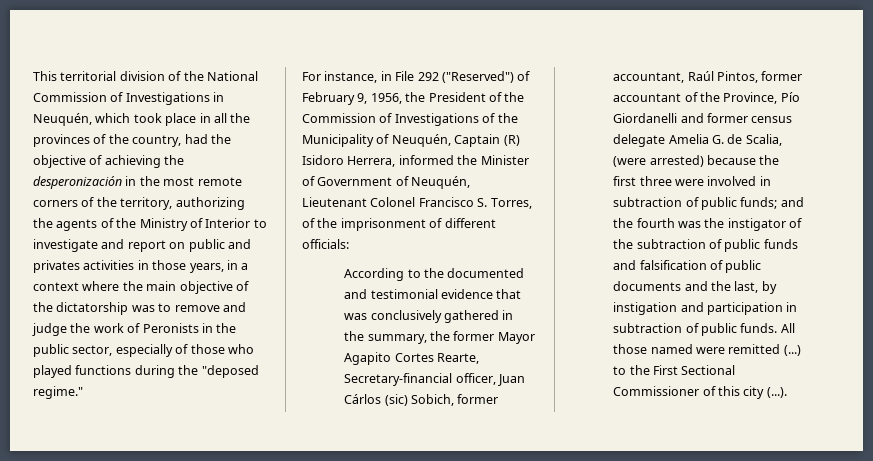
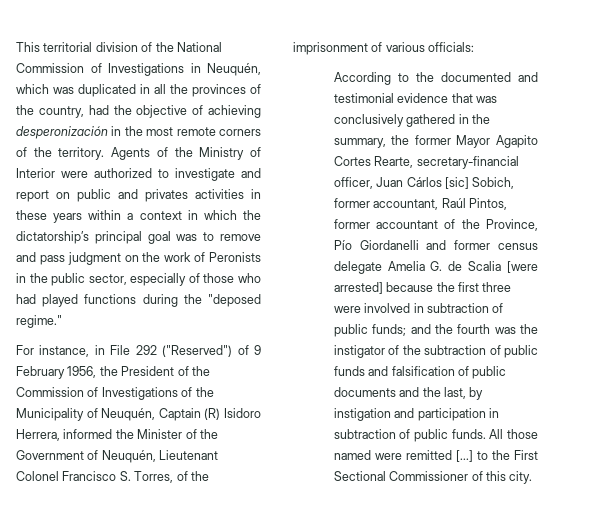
- This territorial division of the National Commission of Investigations in Neuquén, which took place in all the provinces of the country, had the objective of achieving the desperonización in the most remote corners of the territory, authorizing the agents of the Ministry of Interior to investigate and report on public and privates activities in those years, in a context where the main objective of the dictatorship was to remove and judge the work of Peronists in the public sector, especially of those who played functions during the "deposed regime."
+ This territorial division of the National Commission of Investigations in Neuquén, which was duplicated in all the provinces of the country, had the objective of achieving desperonización in the most remote corners of the territory. Agents of the Ministry of Interior were authorized to investigate and report on public and privates activities in these years within a context in which the dictatorship’s principal goal was to remove and pass judgment on the work of Peronists in the public sector, especially of those who had played functions during the "deposed regime."
- For instance, in File 292 ("Reserved") of February 9, 1956, the President of the Commission of Investigations of the Municipality of Neuquén, Captain (R) Isidoro Herrera, informed the Minister of Government of Neuquén, Lieutenant Colonel Francisco S. Torres, of the imprisonment of different officials:
+ For instance, in File 292 ("Reserved") of 9 February 1956, the President of the Commission of Investigations of the Municipality of Neuquén, Captain (R) Isidoro Herrera, informed the Minister of the Government of Neuquén, Lieutenant Colonel Francisco S. Torres, of the imprisonment of various officials:
- According to the documented and testimonial evidence that was conclusively gathered in the summary, the former Mayor Agapito Cortes Rearte, Secretary-financial officer, Juan Cárlos (sic) Sobich, former accountant, Raúl Pintos, former accountant of the Province, Pío Giordanelli and former census delegate Amelia G. de Scalia, (were arrested) because the first three were involved in subtraction of public funds;
+ According to the documented and testimonial evidence that was conclusively gathered in the summary, the former Mayor Agapito Cortes Rearte, secretary-financial officer, Juan Cárlos [sic] Sobich, former accountant, Raúl Pintos, former accountant of the Province, Pío Giordanelli and former census delegate Amelia G. de Scalia [were arrested] because the first three were involved in subtraction of public funds;
- All those named were remitted (...) to the First Sectional Commissioner of this city (...).
+ All those named were remitted [...] to the First Sectional Commissioner of this city.

